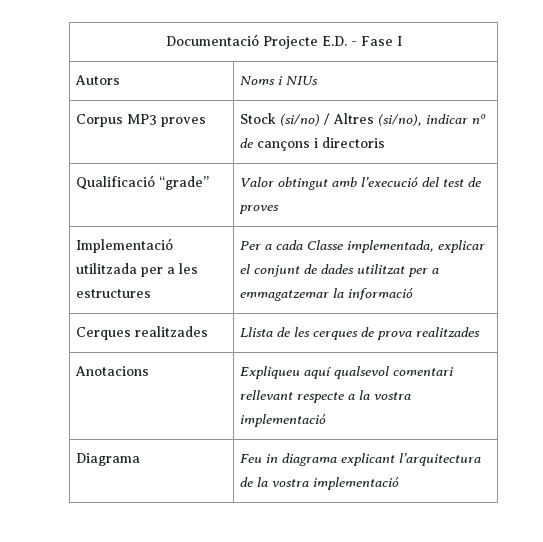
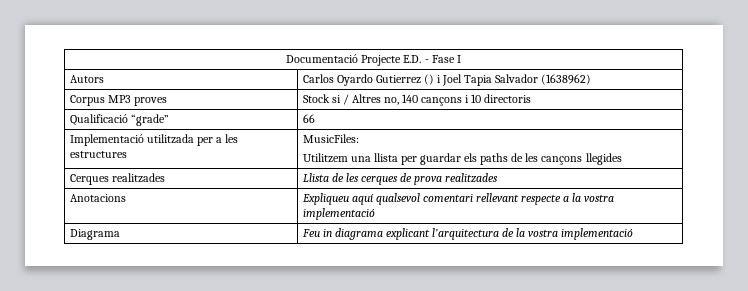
- Autors | Noms i NIUs
+ Autors | Carlos Oyardo Gutierrez () i Joel Tapia Salvador (1638962)
- Corpus MP3 proves | Stock (si/no) / Altres (si/no), indicar nº de cançons i directoris
+ Corpus MP3 proves | Stock si / Altres no, 140 cançons i 10 directoris
- Qualificació “grade” | Valor obtingut amb l’execució del test de proves
+ Qualificació “grade” | 66
- Implementació utilitzada per a les estructures | Per a cada Classe implementada, explicar el conjunt de dades utilitzat per a emmagatzemar la informació
+ Implementació utilitzada per a les estructures | MusicFiles:
+ Utilitzem una llista per guardar els paths de les cançons llegides

